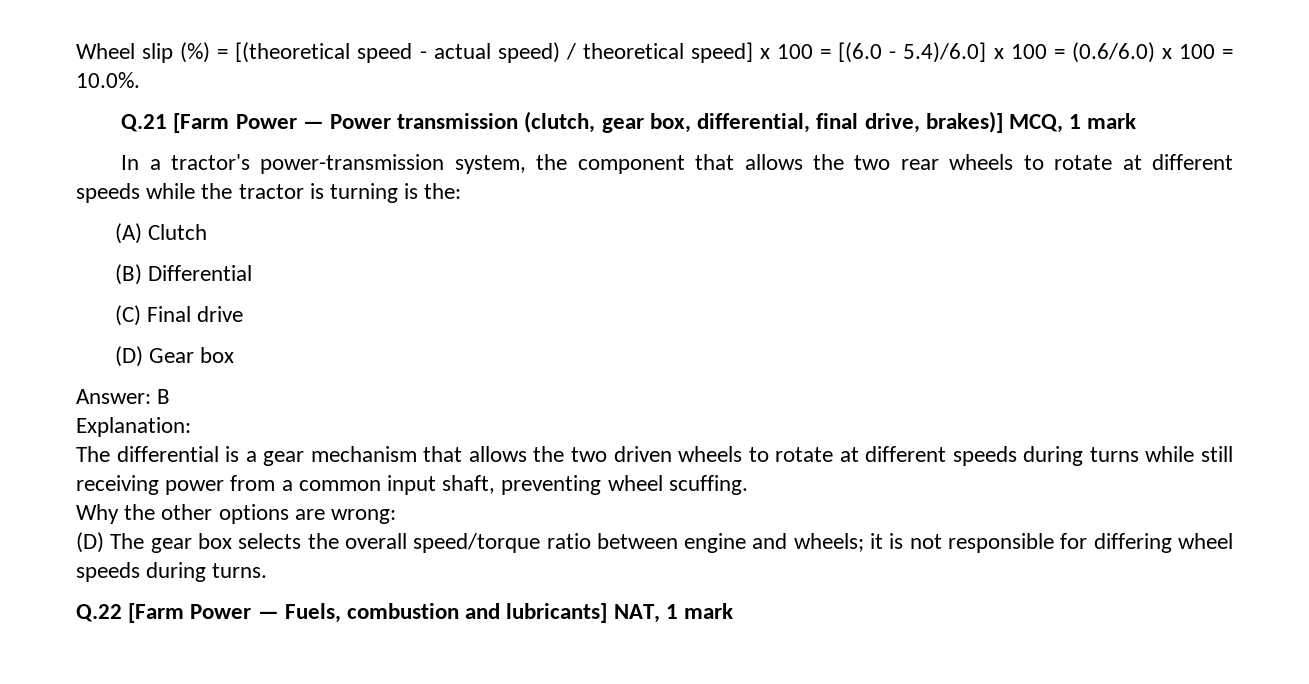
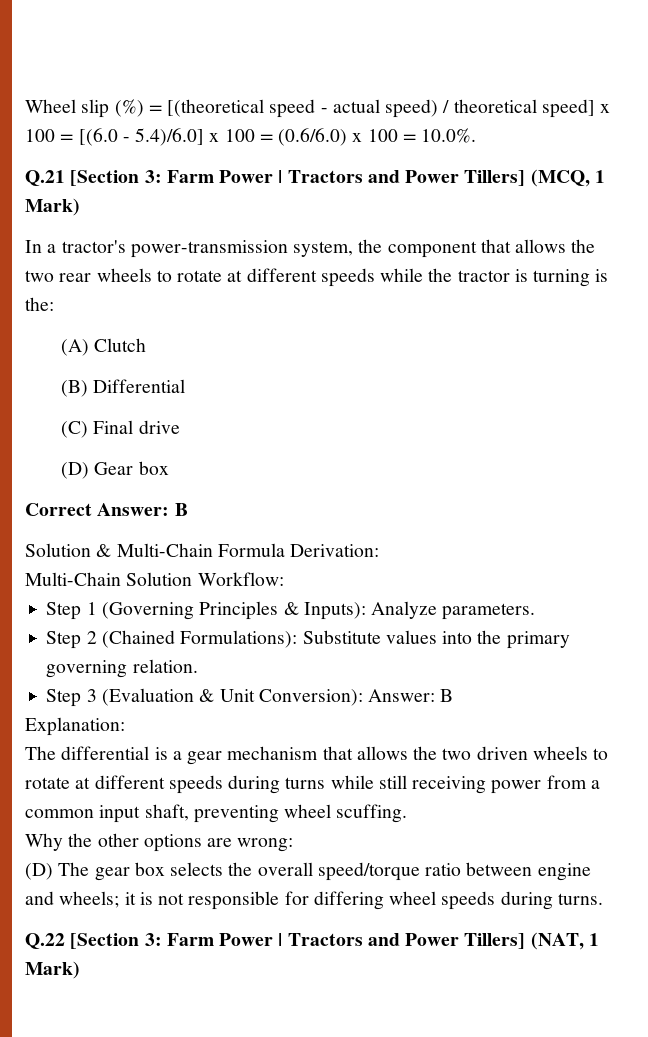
- Q.21 [Farm Power — Power transmission (clutch, gear box, differential, final drive, brakes)] MCQ, 1 mark
+ Q.21 [Section 3: Farm Power | Tractors and Power Tillers] (MCQ, 1 Mark)
- Answer: B
+ Correct Answer: B
+ Solution & Multi-Chain Formula Derivation:
+ Multi-Chain Solution Workflow:
+ Step 1 (Governing Principles & Inputs): Analyze parameters.
+ Step 2 (Chained Formulations): Substitute values into the primary governing relation.
+ Step 3 (Evaluation & Unit Conversion): Answer: B
- Q.22 [Farm Power — Fuels, combustion and lubricants] NAT, 1 mark
+ Q.22 [Section 3: Farm Power | Tractors and Power Tillers] (NAT, 1 Mark)

